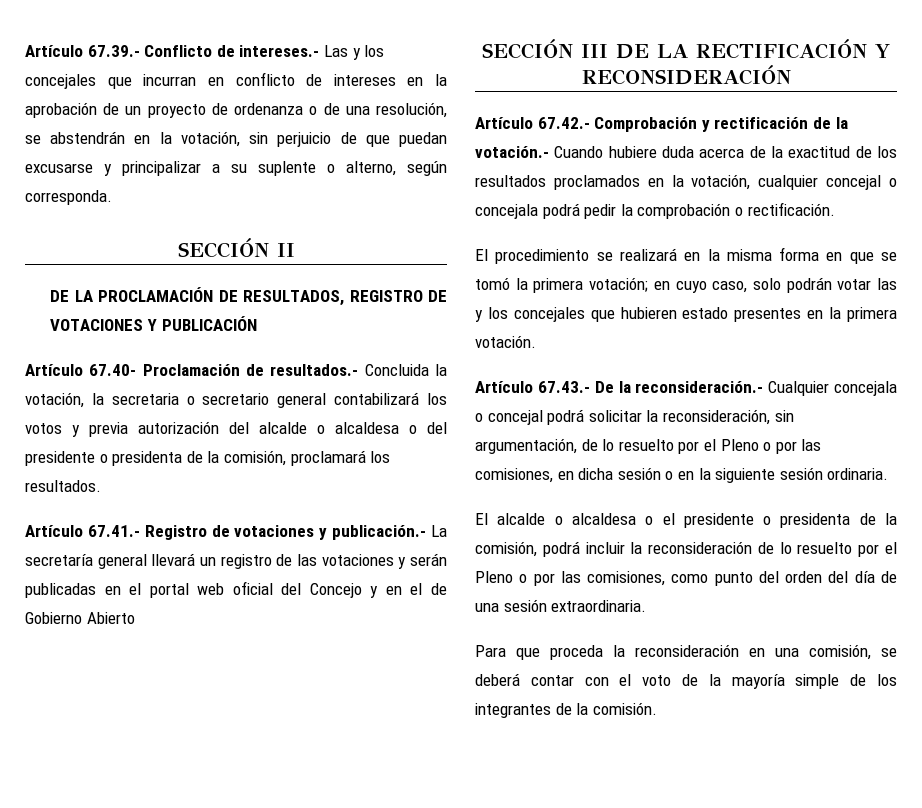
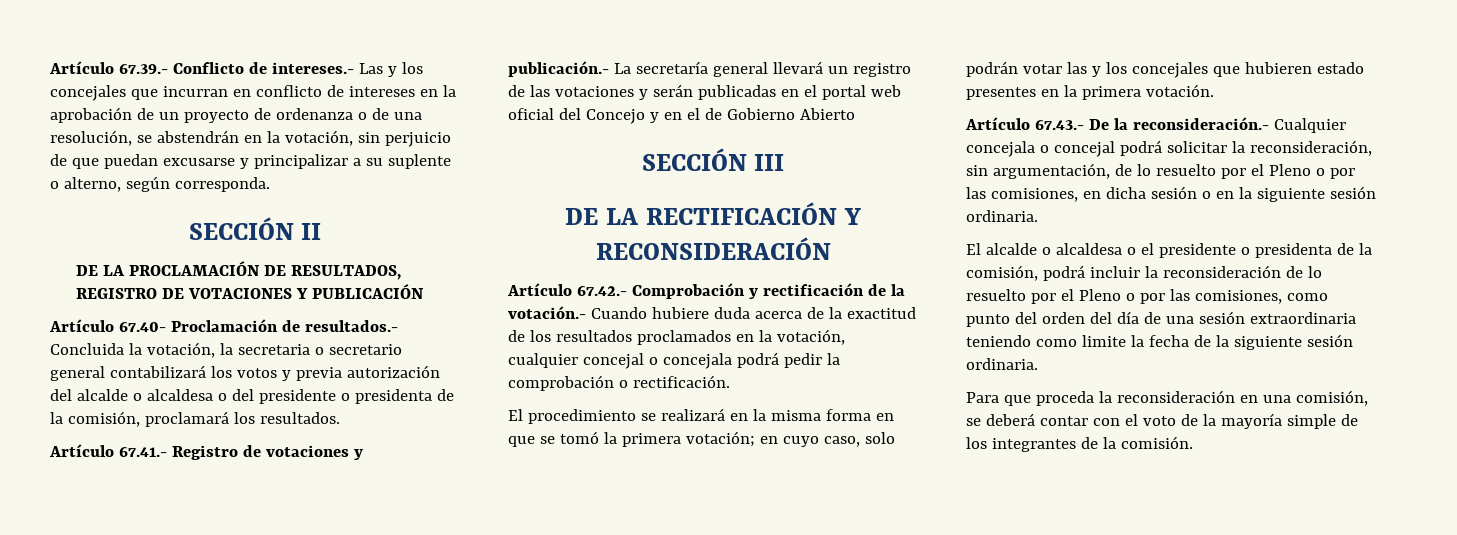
- SECCIÓN III DE LA RECTIFICACIÓN Y RECONSIDERACIÓN
+ SECCIÓN III
+ DE LA RECTIFICACIÓN Y RECONSIDERACIÓN
- El alcalde o alcaldesa o el presidente o presidenta de la comisión, podrá incluir la reconsideración de lo resuelto por el Pleno o por las comisiones, como punto del orden del día de una sesión extraordinaria.
+ El alcalde o alcaldesa o el presidente o presidenta de la comisión, podrá incluir la reconsideración de lo resuelto por el Pleno o por las comisiones, como punto del orden del día de una sesión extraordinaria teniendo como limite la fecha de la siguiente sesión ordinaria.

